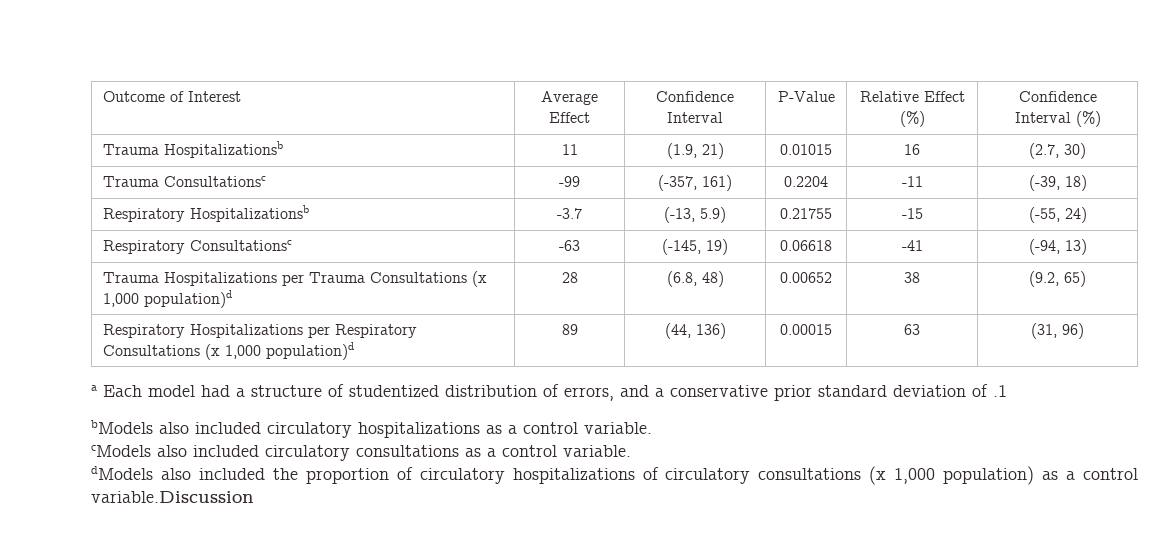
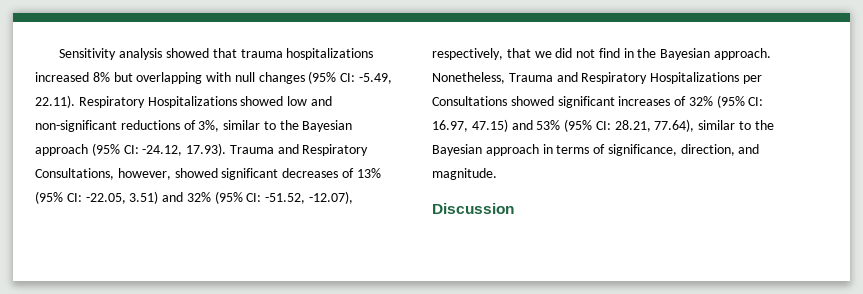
- Outcome of Interest | Average Effect | Confidence Interval | P-Value | Relative Effect (%) | Confidence Interval (%)
- Trauma Hospitalizationsb | 11 | (1.9, 21) | 0.01015 | 16 | (2.7, 30)
- Trauma Consultationsc | -99 | (-357, 161) | 0.2204 | -11 | (-39, 18)
- Respiratory Hospitalizationsb | -3.7 | (-13, 5.9) | 0.21755 | -15 | (-55, 24)
- Respiratory Consultationsc | -63 | (-145, 19) | 0.06618 | -41 | (-94, 13)
- Trauma Hospitalizations per Trauma Consultations (x 1,000 population)d | 28 | (6.8, 48) | 0.00652 | 38 | (9.2, 65)
- Respiratory Hospitalizations per Respiratory Consultations (x 1,000 population)d | 89 | (44, 136) | 0.00015 | 63 | (31, 96)
- a Each model had a structure of studentized distribution of errors, and a conservative prior standard deviation of .1
- bModels also included circulatory hospitalizations as a control variable.
- cModels also included circulatory consultations as a control variable.
- dModels also included the proportion of circulatory hospitalizations of circulatory consultations (x 1,000 population) as a control variable.Discussion
+ Sensitivity analysis showed that trauma hospitalizations increased 8% but overlapping with null changes (95% CI: -5.49, 22.11). Respiratory Hospitalizations showed low and non-significant reductions of 3%, similar to the Bayesian approach (95% CI: -24.12, 17.93). Trauma and Respiratory Consultations, however, showed significant decreases of 13% (95% CI: -22.05, 3.51) and 32% (95% CI: -51.52, -12.07), respectively, that we did not find in the Bayesian approach. Nonetheless, Trauma and Respiratory Hospitalizations per Consultations showed significant increases of 32% (95% CI: 16.97, 47.15) and 53% (95% CI: 28.21, 77.64), similar to the Bayesian approach in terms of significance, direction, and magnitude.
+ Discussion

